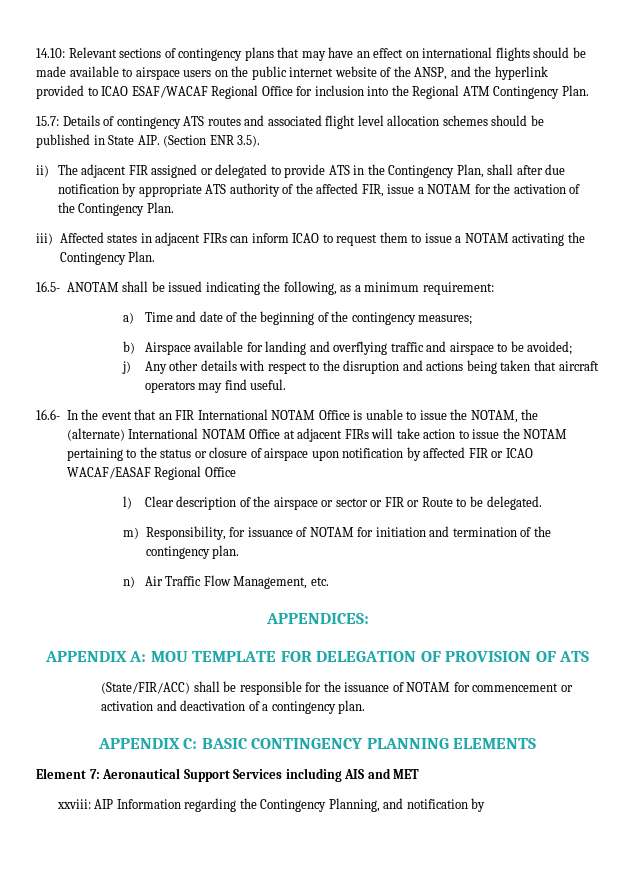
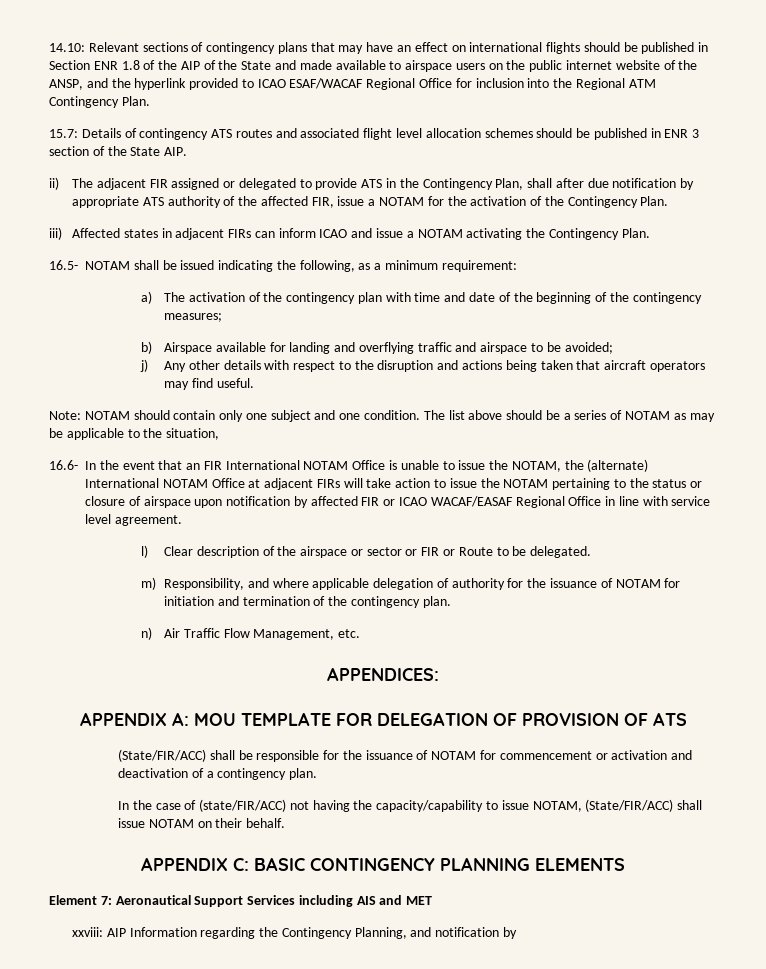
- 14.10: Relevant sections of contingency plans that may have an effect on international flights should be made available to airspace users on the public internet website of the ANSP, and the hyperlink provided to ICAO ESAF/WACAF Regional Office for inclusion into the Regional ATM Contingency Plan.
+ 14.10: Relevant sections of contingency plans that may have an effect on international flights should be published in Section ENR 1.8 of the AIP of the State and made available to airspace users on the public internet website of the ANSP, and the hyperlink provided to ICAO ESAF/WACAF Regional Office for inclusion into the Regional ATM Contingency Plan.
- 15.7: Details of contingency ATS routes and associated flight level allocation schemes should be published in State AIP. (Section ENR 3.5).
+ 15.7: Details of contingency ATS routes and associated flight level allocation schemes should be published in ENR 3 section of the State AIP.
- iii) Affected states in adjacent FIRs can inform ICAO to request them to issue a NOTAM activating the Contingency Plan.
+ iii) Affected states in adjacent FIRs can inform ICAO and issue a NOTAM activating the Contingency Plan.
- 16.5- ANOTAM shall be issued indicating the following, as a minimum requirement:
+ 16.5- NOTAM shall be issued indicating the following, as a minimum requirement:
- a) Time and date of the beginning of the contingency measures;
+ a) The activation of the contingency plan with time and date of the beginning of the contingency measures;
+ Note: NOTAM should contain only one subject and one condition. The list above should be a series of NOTAM as may be applicable to the situation,
- 16.6- In the event that an FIR International NOTAM Office is unable to issue the NOTAM, the (alternate) International NOTAM Office at adjacent FIRs will take action to issue the NOTAM pertaining to the status or closure of airspace upon notification by affected FIR or ICAO WACAF/EASAF Regional Office
+ 16.6- In the event that an FIR International NOTAM Office is unable to issue the NOTAM, the (alternate) International NOTAM Office at adjacent FIRs will take action to issue the NOTAM pertaining to the status or closure of airspace upon notification by affected FIR or ICAO WACAF/EASAF Regional Office in line with service level agreement.
- m) Responsibility, for issuance of NOTAM for initiation and termination of the contingency plan.
+ m) Responsibility, and where applicable delegation of authority for the issuance of NOTAM for initiation and termination of the contingency plan.
+ In the case of (state/FIR/ACC) not having the capacity/capability to issue NOTAM, (State/FIR/ACC) shall issue NOTAM on their behalf.

